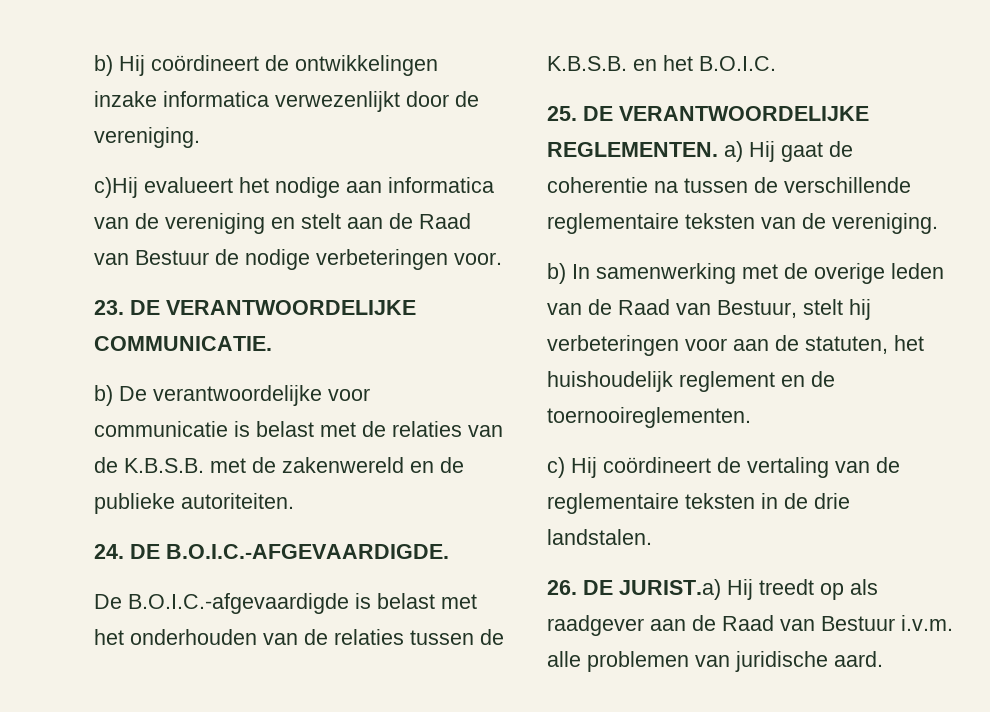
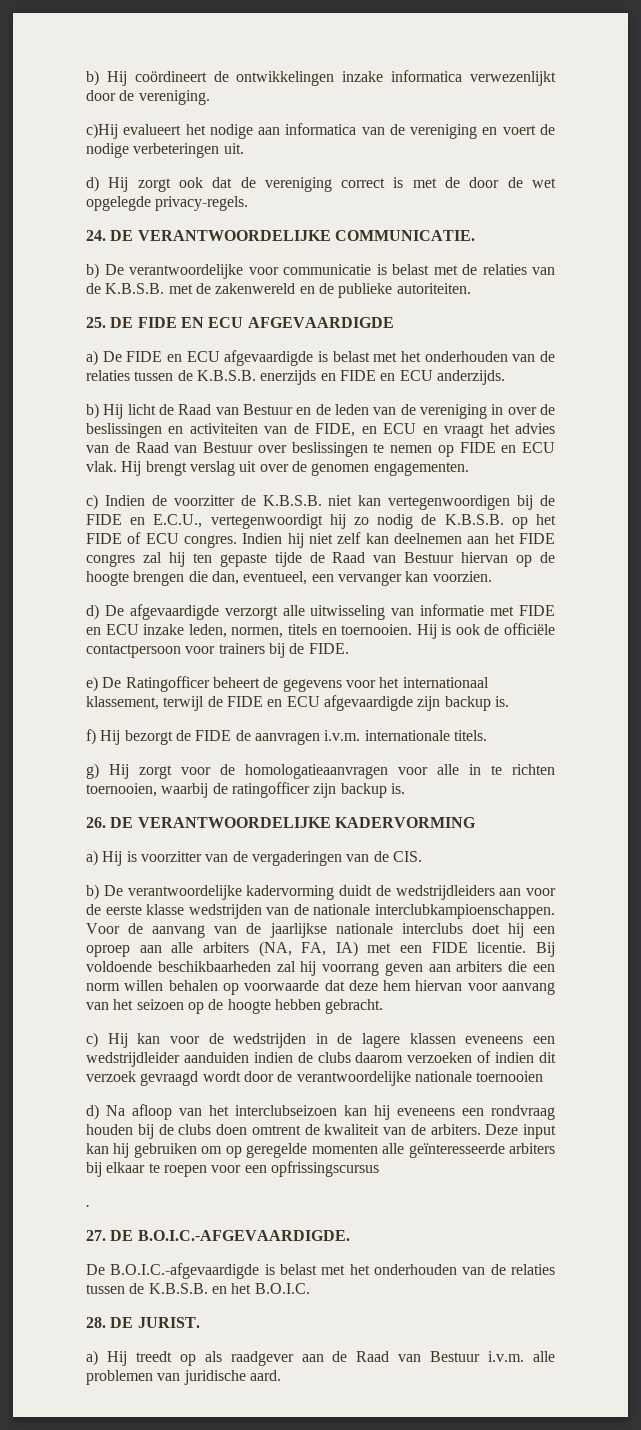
- c)Hij evalueert het nodige aan informatica van de vereniging en stelt aan de Raad van Bestuur de nodige verbeteringen voor.
- 23. DE VERANTWOORDELIJKE COMMUNICATIE.
+ c)Hij evalueert het nodige aan informatica van de vereniging en voert de nodige verbeteringen uit.
+ d) Hij zorgt ook dat de vereniging correct is met de door de wet opgelegde privacy-regels.
+ 24. DE VERANTWOORDELIJKE COMMUNICATIE.
- 24. DE B.O.I.C.-AFGEVAARDIGDE.
+ 25. DE FIDE EN ECU AFGEVAARDIGDE
+ a) De FIDE en ECU afgevaardigde is belast met het onderhouden van de relaties tussen de K.B.S.B. enerzijds en FIDE en ECU anderzijds.
+ b) Hij licht de Raad van Bestuur en de leden van de vereniging in over de beslissingen en activiteiten van de FIDE, en ECU en vraagt het advies van de Raad van Bestuur over beslissingen te nemen op FIDE en ECU vlak. Hij brengt verslag uit over de genomen engagementen.
+ c) Indien de voorzitter de K.B.S.B. niet kan vertegenwoordigen bij de FIDE en E.C.U., vertegenwoordigt hij zo nodig de K.B.S.B. op het FIDE of ECU congres. Indien hij niet zelf kan deelnemen aan het FIDE congres zal hij ten gepaste tijde de Raad van Bestuur hiervan op de hoogte brengen die dan, eventueel, een vervanger kan voorzien.
+ d) De afgevaardigde verzorgt alle uitwisseling van informatie met FIDE en ECU inzake leden, normen, titels en toernooien. Hij is ook de officiële contactpersoon voor trainers bij de FIDE.
+ e) De Ratingofficer beheert de gegevens voor het internationaal klassement, terwijl de FIDE en ECU afgevaardigde zijn backup is.
+ f) Hij bezorgt de FIDE de aanvragen i.v.m. internationale titels.
+ g) Hij zorgt voor de homologatieaanvragen voor alle in te richten toernooien, waarbij de ratingofficer zijn backup is.
+ 26. DE VERANTWOORDELIJKE KADERVORMING
+ a) Hij is voorzitter van de vergaderingen van de CIS.
+ b) De verantwoordelijke kadervorming duidt de wedstrijdleiders aan voor de eerste klasse wedstrijden van de nationale interclubkampioenschappen. Voor de aanvang van de jaarlijkse nationale interclubs doet hij een oproep aan alle arbiters (NA, FA, IA) met een FIDE licentie. Bij voldoende beschikbaarheden zal hij voorrang geven aan arbiters die een norm willen behalen op voorwaarde dat deze hem hiervan voor aanvang van het seizoen op de hoogte hebben gebracht.
+ c) Hij kan voor de wedstrijden in de lagere klassen eveneens een wedstrijdleider aanduiden indien de clubs daarom verzoeken of indien dit verzoek gevraagd wordt door de verantwoordelijke nationale toernooien
+ d) Na afloop van het interclubseizoen kan hij eveneens een rondvraag houden bij de clubs doen omtrent de kwaliteit van de arbiters. Deze input kan hij gebruiken om op geregelde momenten alle geïnteresseerde arbiters bij elkaar te roepen voor een opfrissingscursus
+ .
+ 27. DE B.O.I.C.-AFGEVAARDIGDE.
- 25. DE VERANTWOORDELIJKE REGLEMENTEN. a) Hij gaat de coherentie na tussen de verschillende reglementaire teksten van de vereniging.
- b) In samenwerking met de overige leden van de Raad van Bestuur, stelt hij verbeteringen voor aan de statuten, het huishoudelijk reglement en de toernooireglementen.
- c) Hij coördineert de vertaling van de reglementaire teksten in de drie landstalen.
- 26. DE JURIST.a) Hij treedt op als raadgever aan de Raad van Bestuur i.v.m. alle problemen van juridische aard.
+ 28. DE JURIST.
+ a) Hij treedt op als raadgever aan de Raad van Bestuur i.v.m. alle problemen van juridische aard.

